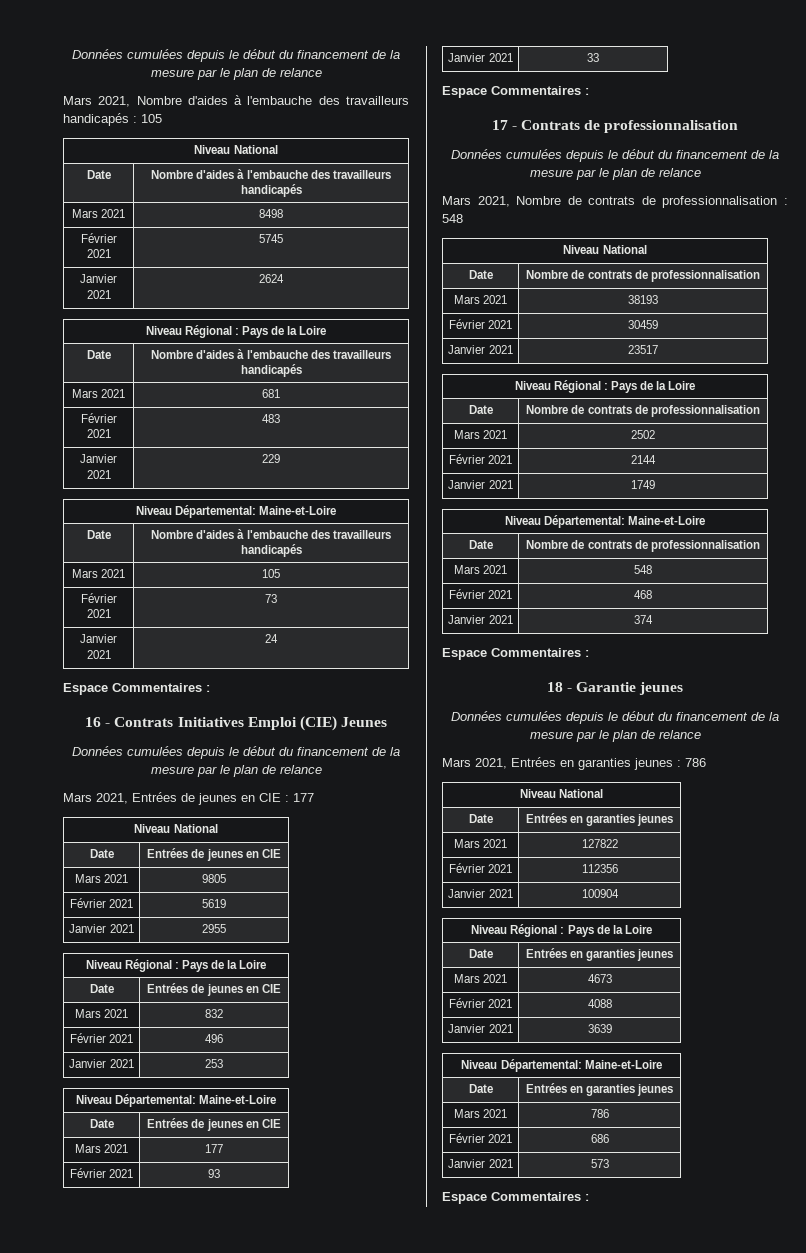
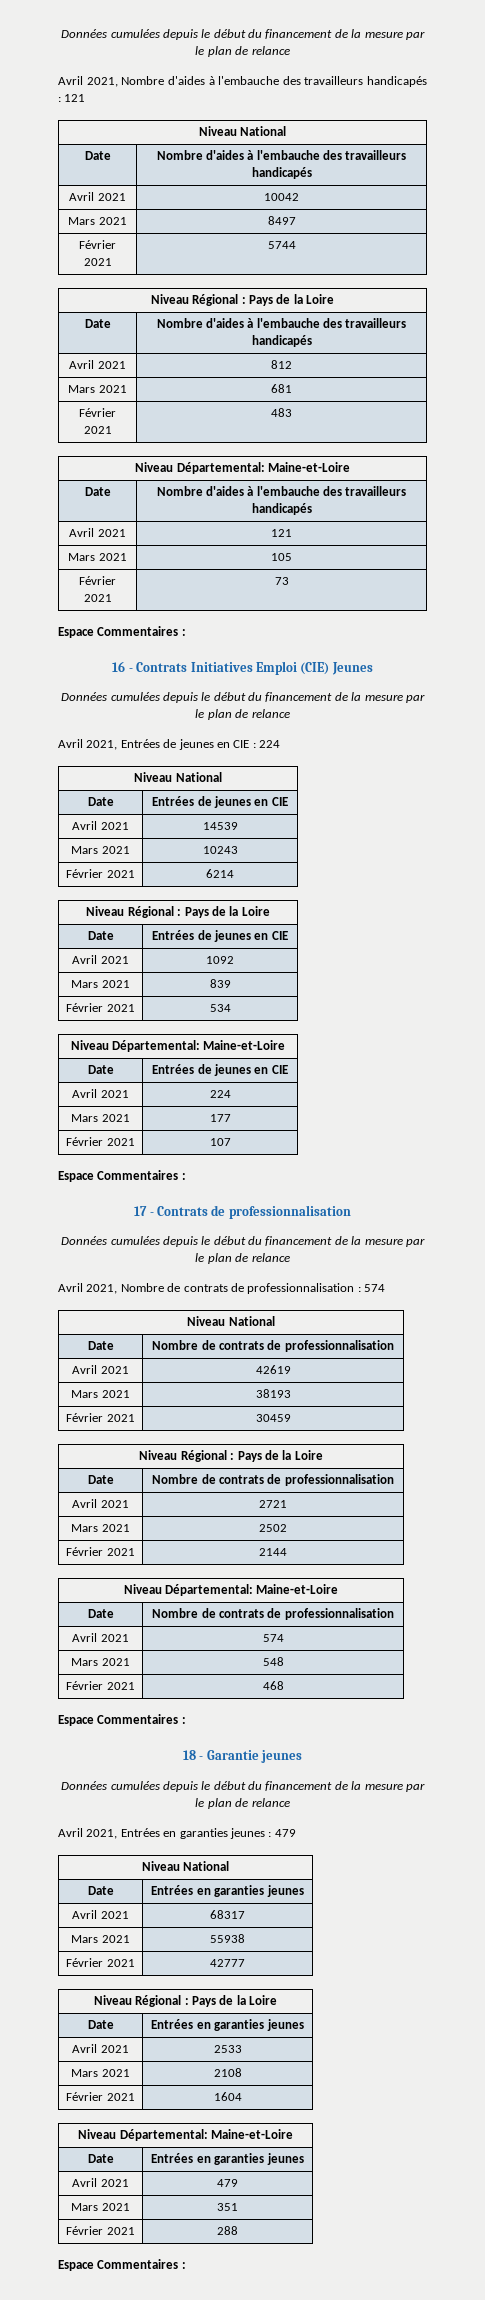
- Mars 2021, Nombre d'aides à l'embauche des travailleurs handicapés : 105
+ Avril 2021, Nombre d'aides à l'embauche des travailleurs handicapés : 121
- Mars 2021 | 8498
- Février 2021 | 5745
- Janvier 2021 | 2624
+ Avril 2021 | 10042
+ Mars 2021 | 8497
+ Février 2021 | 5744
+ Avril 2021 | 812
- Janvier 2021 | 229
+ Avril 2021 | 121
- Janvier 2021 | 24
- Mars 2021, Entrées de jeunes en CIE : 177
+ Avril 2021, Entrées de jeunes en CIE : 224
- Mars 2021 | 9805
- Février 2021 | 5619
- Janvier 2021 | 2955
+ Avril 2021 | 14539
+ Mars 2021 | 10243
+ Février 2021 | 6214
- Mars 2021 | 832
- Février 2021 | 496
- Janvier 2021 | 253
+ Avril 2021 | 1092
+ Mars 2021 | 839
+ Février 2021 | 534
+ Avril 2021 | 224
- Février 2021 | 93
- Janvier 2021 | 33
+ Février 2021 | 107
- Mars 2021, Nombre de contrats de professionnalisation : 548
+ Avril 2021, Nombre de contrats de professionnalisation : 574
+ Avril 2021 | 42619
- Janvier 2021 | 23517
+ Avril 2021 | 2721
- Janvier 2021 | 1749
+ Avril 2021 | 574
- Janvier 2021 | 374
- Mars 2021, Entrées en garanties jeunes : 786
+ Avril 2021, Entrées en garanties jeunes : 479
- Mars 2021 | 127822
- Février 2021 | 112356
- Janvier 2021 | 100904
+ Avril 2021 | 68317
+ Mars 2021 | 55938
+ Février 2021 | 42777
- Mars 2021 | 4673
- Février 2021 | 4088
- Janvier 2021 | 3639
+ Avril 2021 | 2533
+ Mars 2021 | 2108
+ Février 2021 | 1604
- Mars 2021 | 786
- Février 2021 | 686
- Janvier 2021 | 573
+ Avril 2021 | 479
+ Mars 2021 | 351
+ Février 2021 | 288

